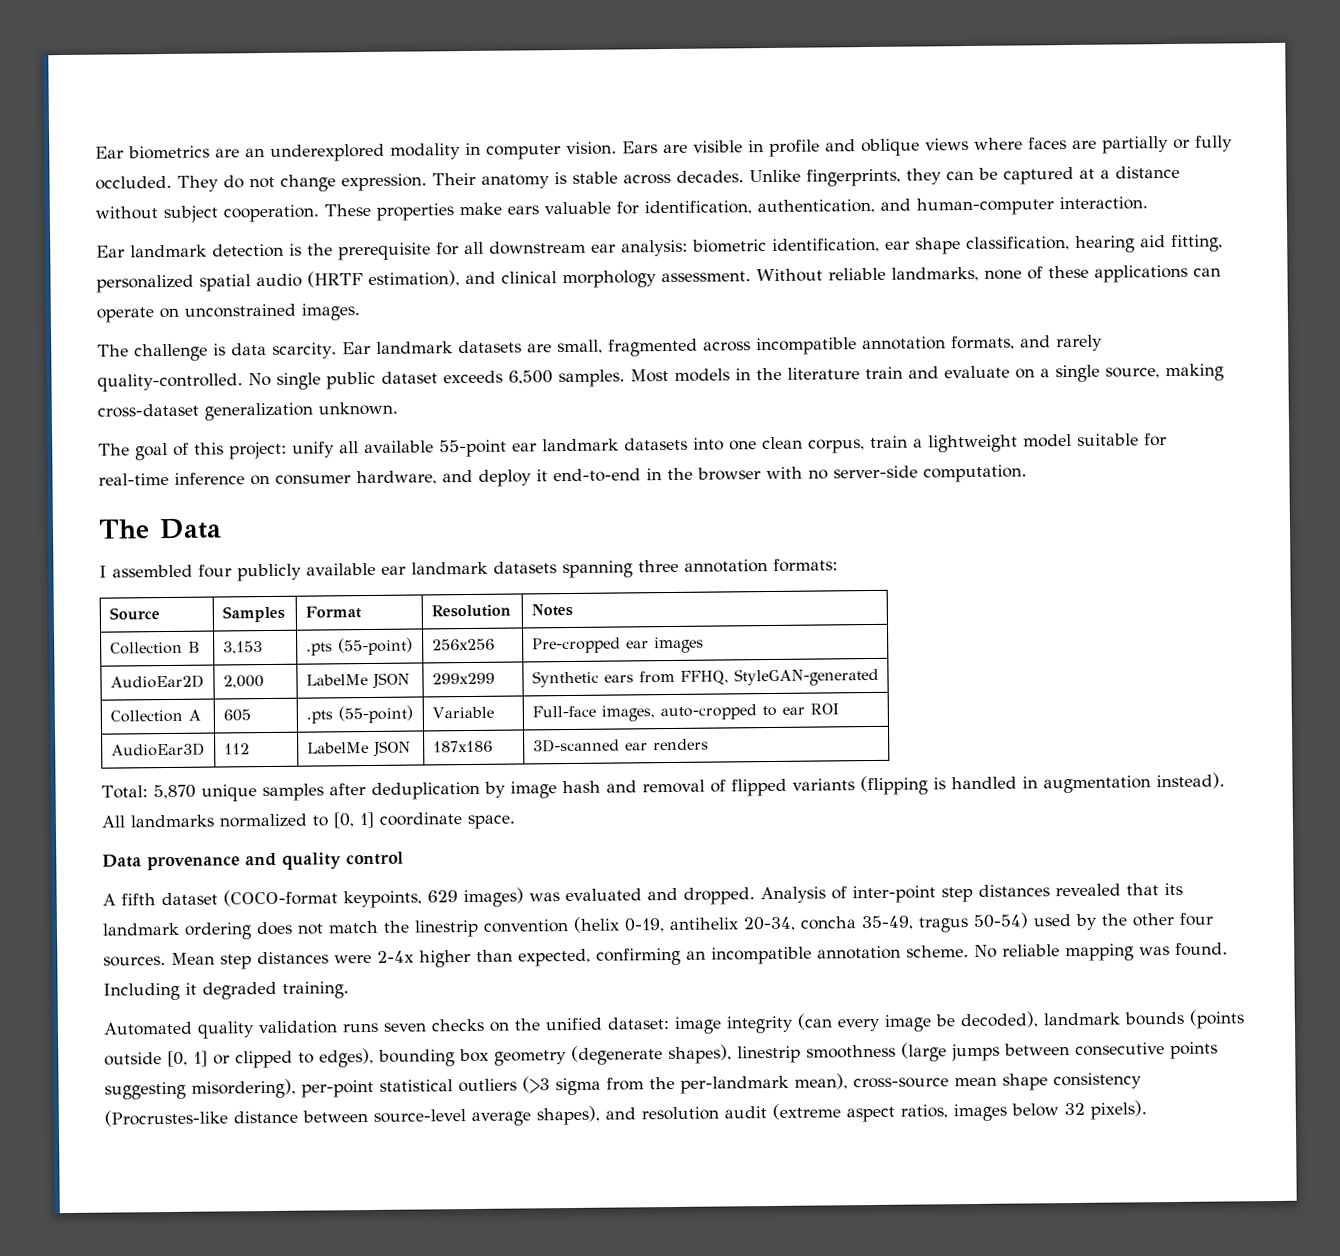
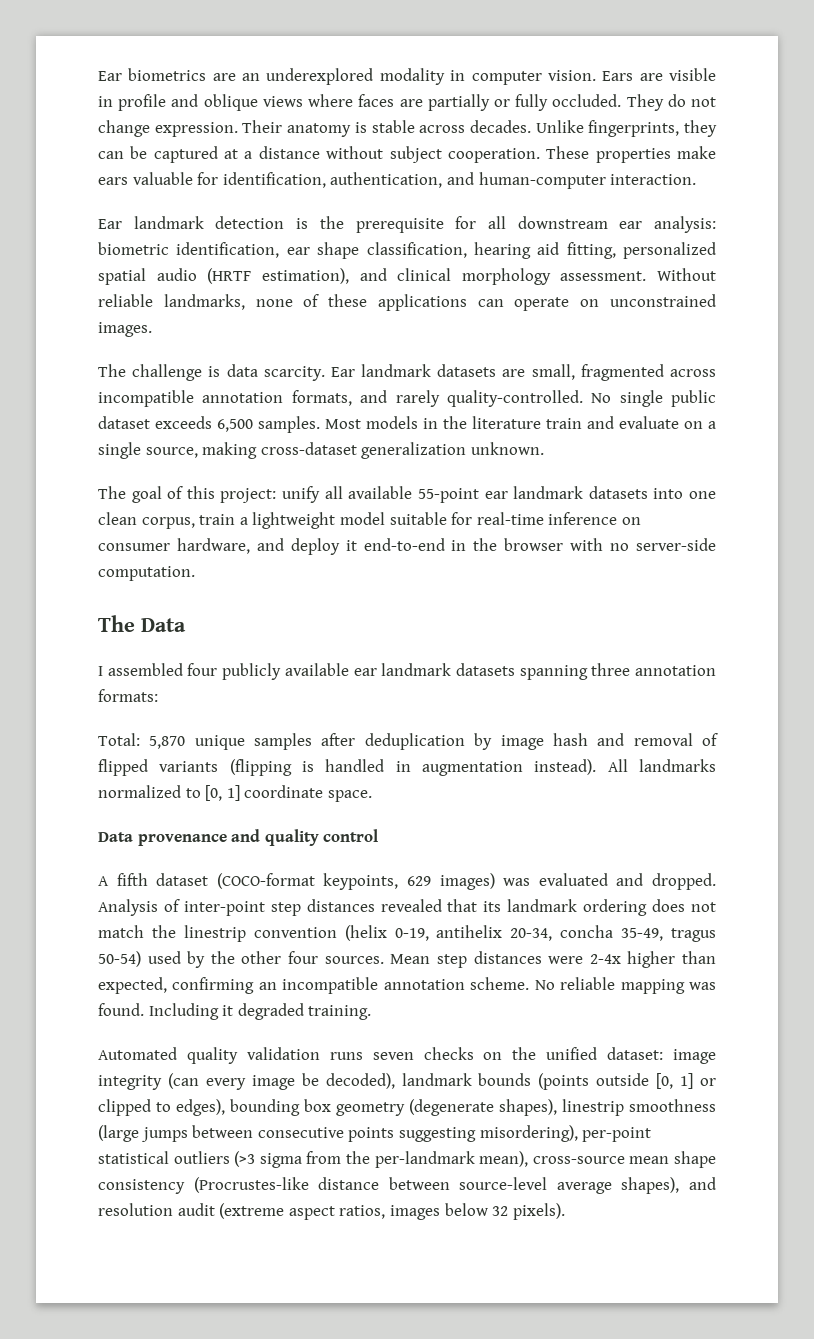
- Source | Samples | Format | Resolution | Notes
- Collection B | 3,153 | .pts (55-point) | 256x256 | Pre-cropped ear images
- AudioEar2D | 2,000 | LabelMe JSON | 299x299 | Synthetic ears from FFHQ, StyleGAN-generated
- Collection A | 605 | .pts (55-point) | Variable | Full-face images, auto-cropped to ear ROI
- AudioEar3D | 112 | LabelMe JSON | 187x186 | 3D-scanned ear renders

